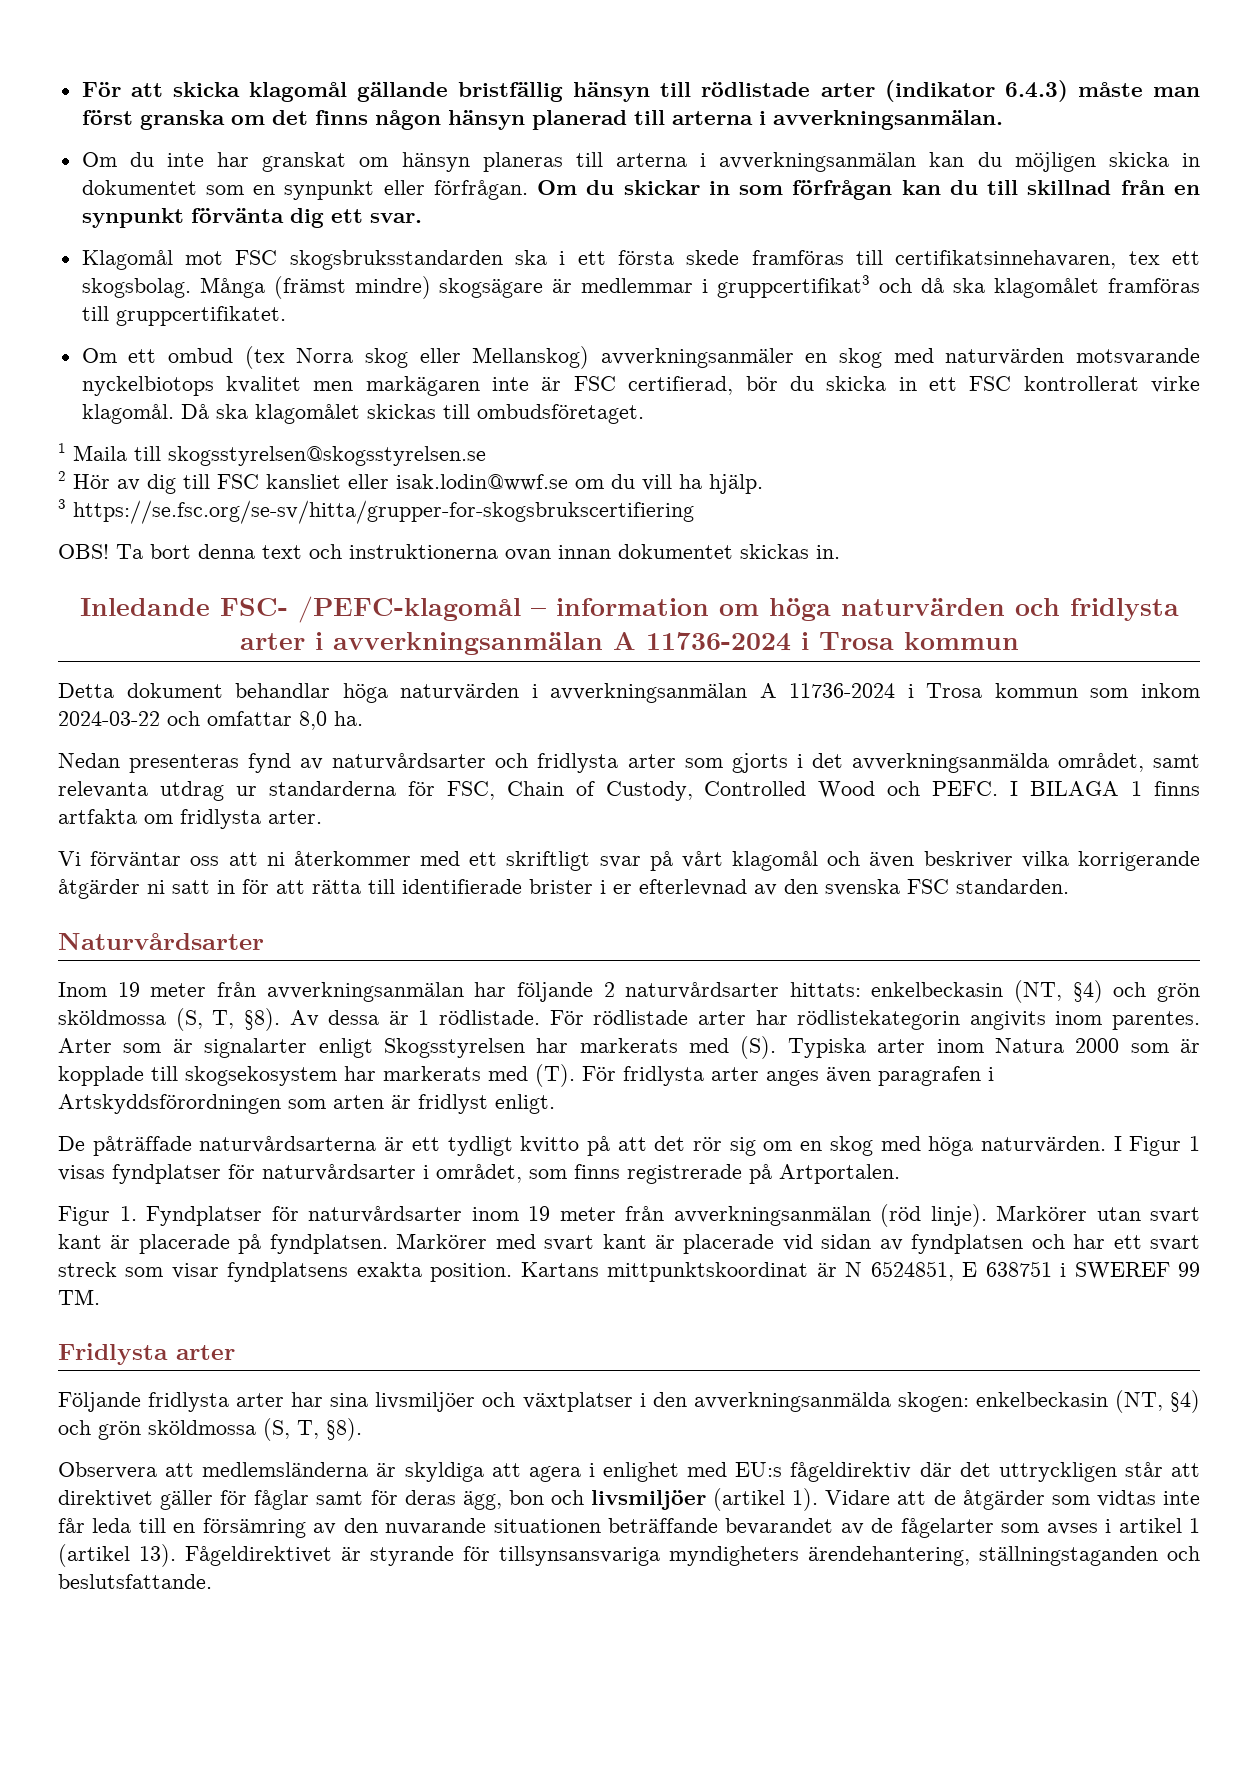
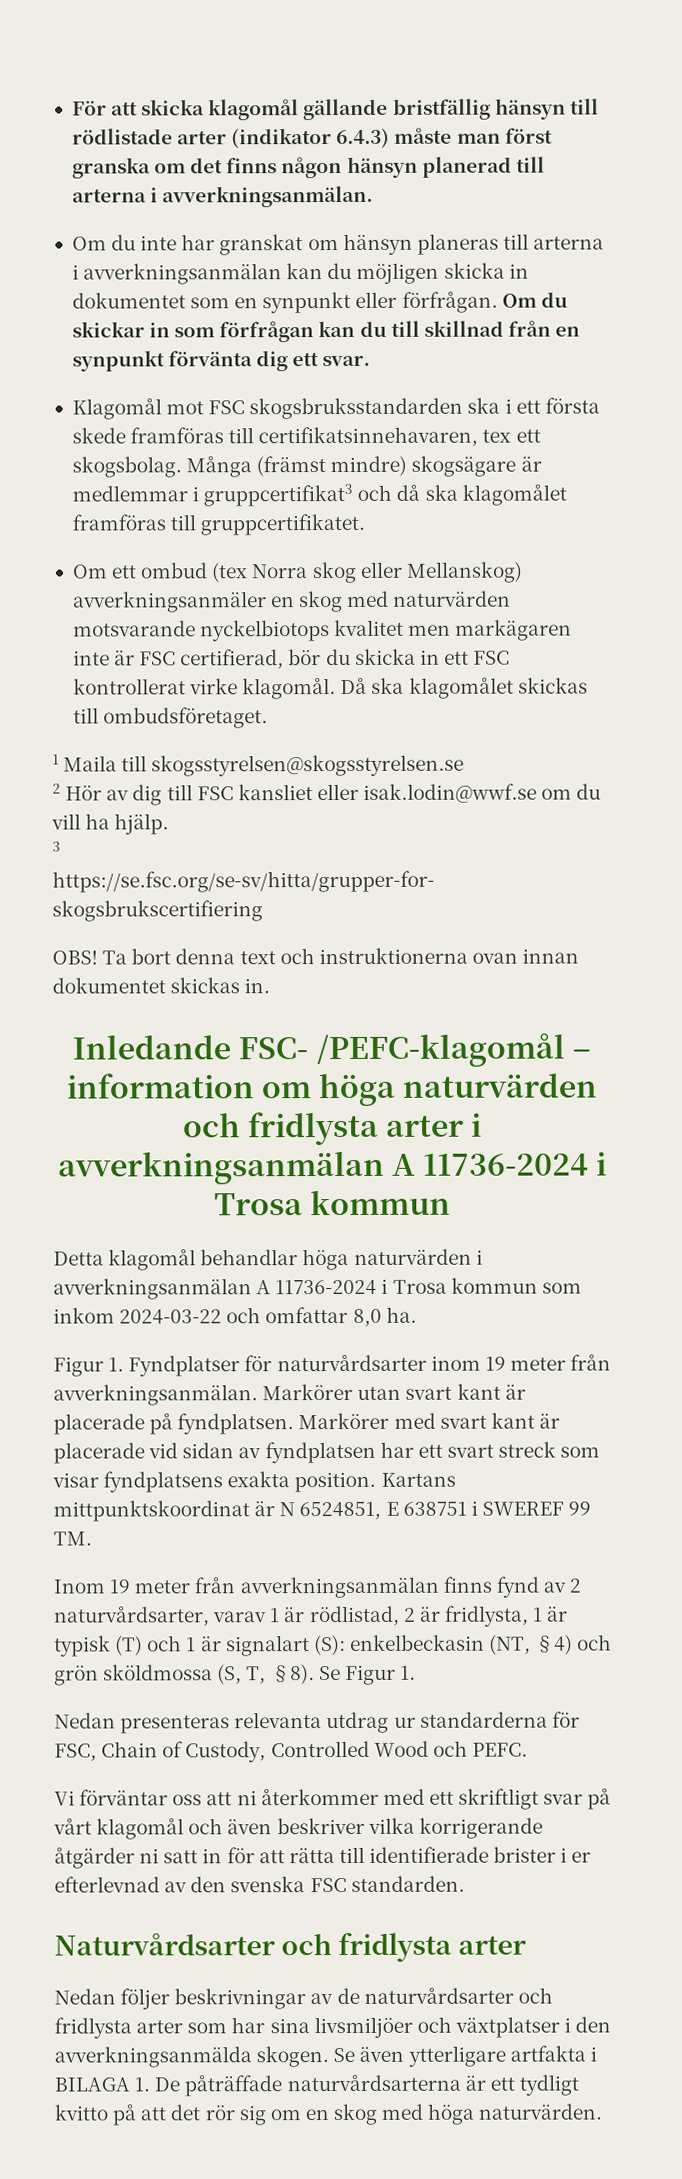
- Detta dokument behandlar höga naturvärden i avverkningsanmälan A 11736-2024 i Trosa kommun som inkom 2024-03-22 och omfattar 8,0 ha.
+ Detta klagomål behandlar höga naturvärden i avverkningsanmälan A 11736-2024 i Trosa kommun som inkom 2024-03-22 och omfattar 8,0 ha.
- Nedan presenteras fynd av naturvårdsarter och fridlysta arter som gjorts i det avverkningsanmälda området, samt relevanta utdrag ur standarderna för FSC, Chain of Custody, Controlled Wood och PEFC. I BILAGA 1 finns artfakta om fridlysta arter.
+ Figur 1. Fyndplatser för naturvårdsarter inom 19 meter från avverkningsanmälan. Markörer utan svart kant är placerade på fyndplatsen. Markörer med svart kant är placerade vid sidan av fyndplatsen har ett svart streck som visar fyndplatsens exakta position. Kartans mittpunktskoordinat är N 6524851, E 638751 i SWEREF 99 TM.
+ Inom 19 meter från avverkningsanmälan finns fynd av 2 naturvårdsarter, varav 1 är rödlistad, 2 är fridlysta, 1 är typisk (T) och 1 är signalart (S): enkelbeckasin (NT, §4) och grön sköldmossa (S, T, §8). Se Figur 1.
+ Nedan presenteras relevanta utdrag ur standarderna för FSC, Chain of Custody, Controlled Wood och PEFC.
- Naturvårdsarter
- Inom 19 meter från avverkningsanmälan har följande 2 naturvårdsarter hittats: enkelbeckasin (NT, §4) och grön sköldmossa (S, T, §8). Av dessa är 1 rödlistade. För rödlistade arter har rödlistekategorin angivits inom parentes. Arter som är signalarter enligt Skogsstyrelsen har markerats med (S). Typiska arter inom Natura 2000 som är kopplade till skogsekosystem har markerats med (T). För fridlysta arter anges även paragrafen i Artskyddsförordningen som arten är fridlyst enligt.
- De påträffade naturvårdsarterna är ett tydligt kvitto på att det rör sig om en skog med höga naturvärden. I Figur 1 visas fyndplatser för naturvårdsarter i området, som finns registrerade på Artportalen.
- Figur 1. Fyndplatser för naturvårdsarter inom 19 meter från avverkningsanmälan (röd linje). Markörer utan svart kant är placerade på fyndplatsen. Markörer med svart kant är placerade vid sidan av fyndplatsen och har ett svart streck som visar fyndplatsens exakta position. Kartans mittpunktskoordinat är N 6524851, E 638751 i SWEREF 99 TM.
- Fridlysta arter
- Följande fridlysta arter har sina livsmiljöer och växtplatser i den avverkningsanmälda skogen: enkelbeckasin (NT, §4) och grön sköldmossa (S, T, §8).
- Observera att medlemsländerna är skyldiga att agera i enlighet med EU:s fågeldirektiv där det uttryckligen står att direktivet gäller för fåglar samt för deras ägg, bon och livsmiljöer (artikel 1). Vidare att de åtgärder som vidtas inte får leda till en försämring av den nuvarande situationen beträffande bevarandet av de fågelarter som avses i artikel 1 (artikel 13). Fågeldirektivet är styrande för tillsynsansvariga myndigheters ärendehantering, ställningstaganden och beslutsfattande.
+ Naturvårdsarter och fridlysta arter
+ Nedan följer beskrivningar av de naturvårdsarter och fridlysta arter som har sina livsmiljöer och växtplatser i den avverkningsanmälda skogen. Se även ytterligare artfakta i BILAGA 1. De påträffade naturvårdsarterna är ett tydligt kvitto på att det rör sig om en skog med höga naturvärden.

